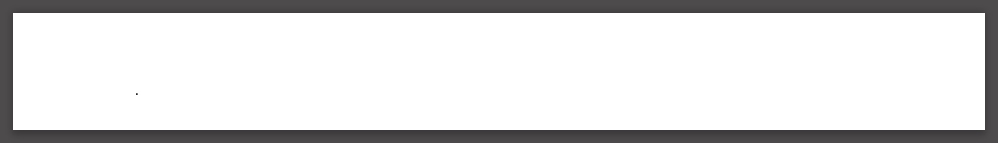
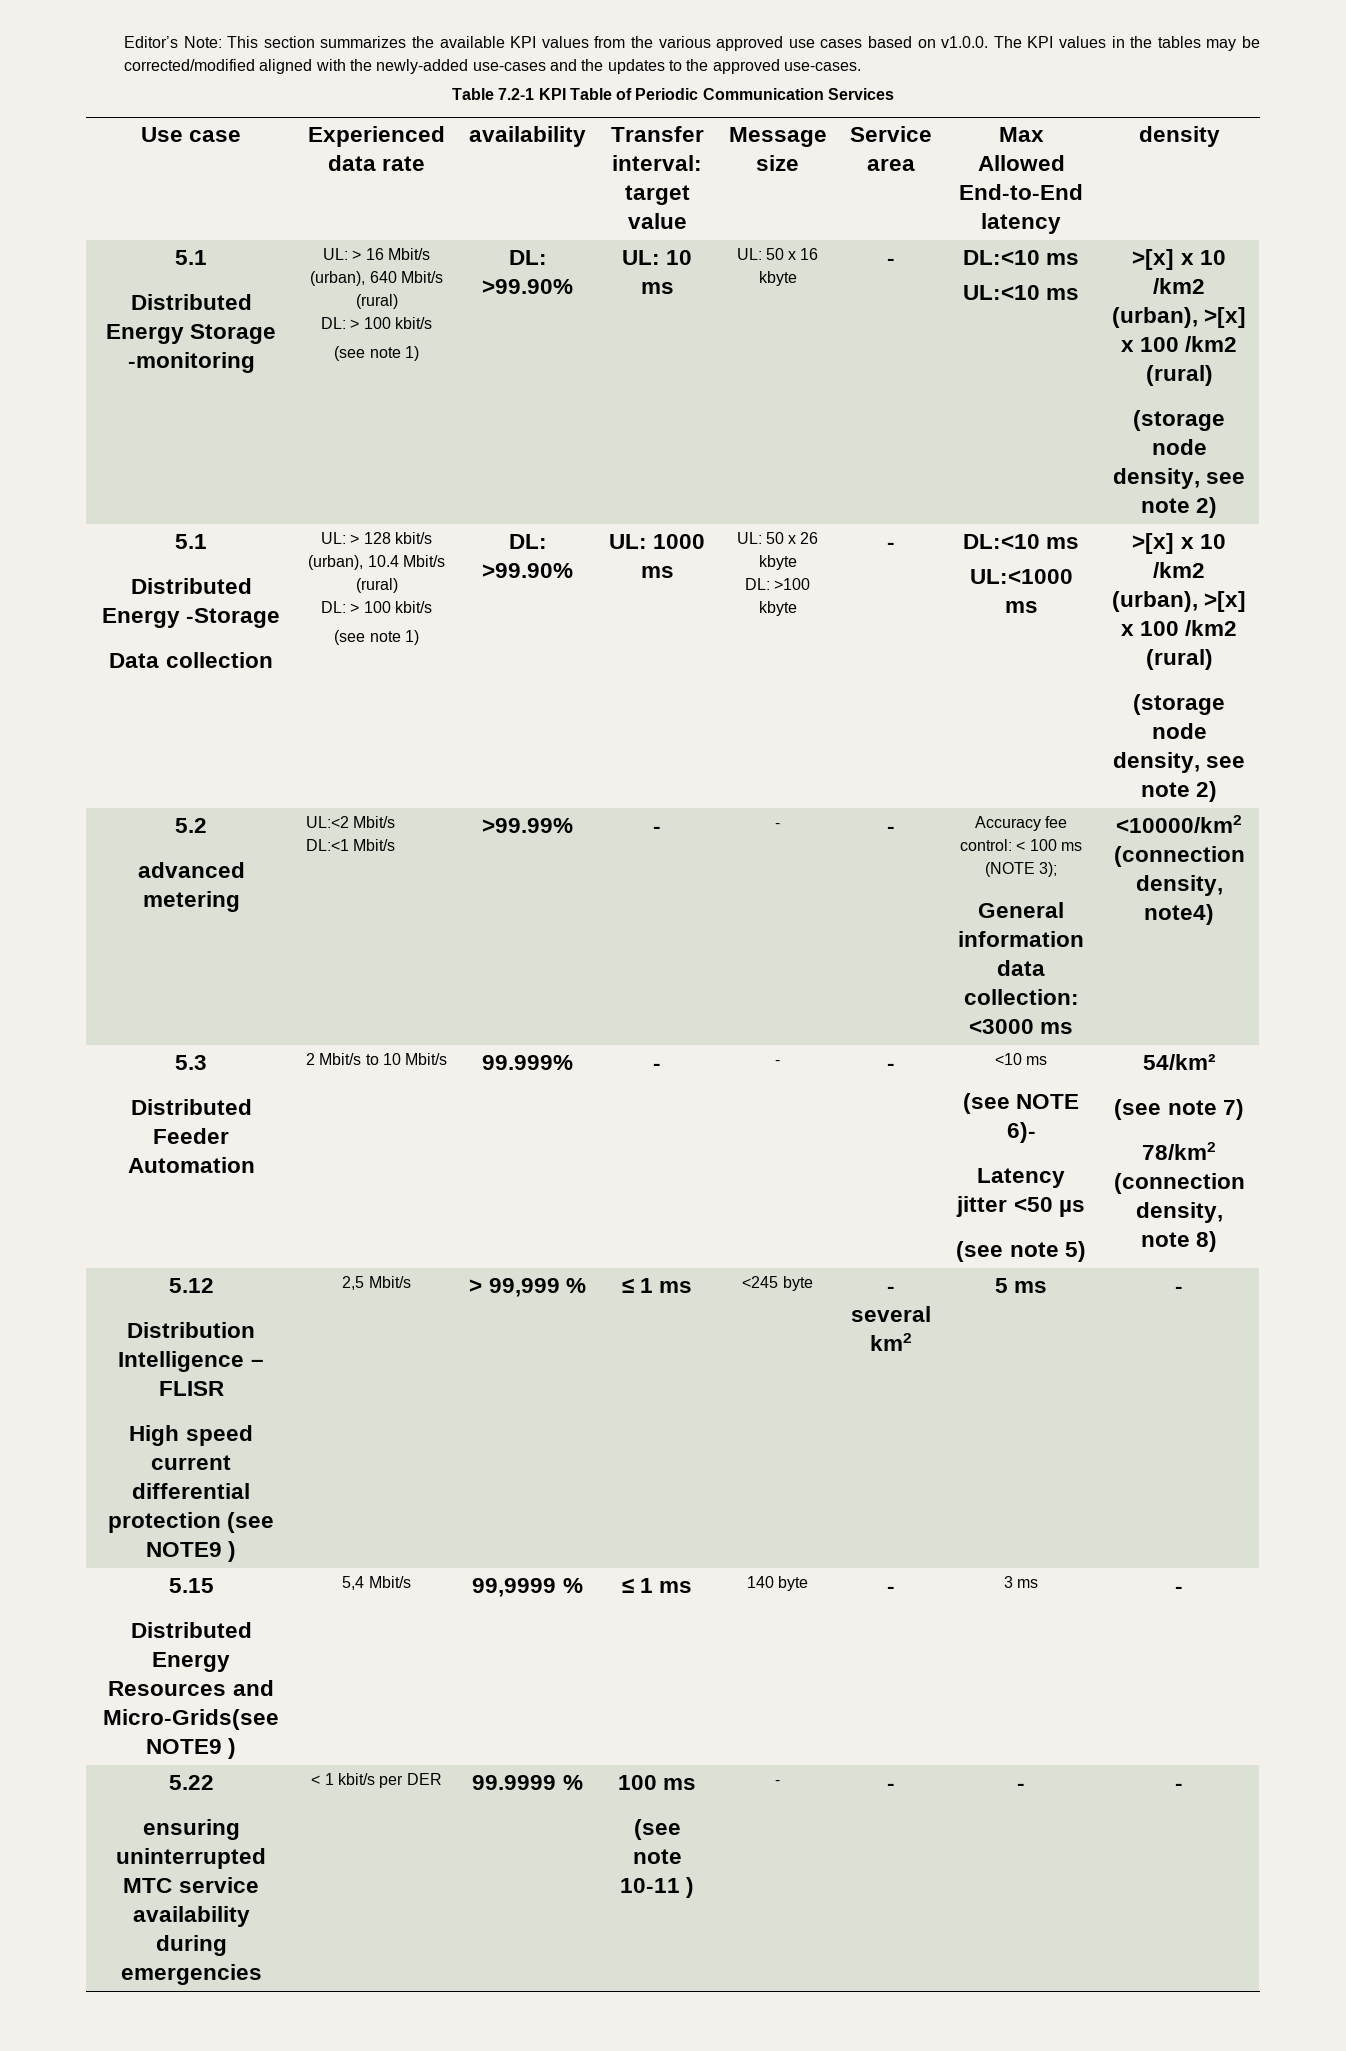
- .
+ Editor’s Note: This section summarizes the available KPI values from the various approved use cases based on v1.0.0. The KPI values in the tables may be corrected/modified aligned with the newly-added use-cases and the updates to the approved use-cases.
+ Table 7.2-1 KPI Table of Periodic Communication Services
+ Use case | Experienced data rate | availability | Transfer interval: target value | Message size | Service area | Max Allowed End-to-End latency | density
+ 5.1
+ Distributed Energy Storage -monitoring | UL: > 16 Mbit/s (urban), 640 Mbit/s (rural)
+ DL: > 100 kbit/s
+ (see note 1) | DL: >99.90% | UL: 10 ms | UL: 50 x 16 kbyte | - | DL:<10 ms
+ UL:<10 ms | >[x] x 10 /km2 (urban), >[x] x 100 /km2 (rural)
+ (storage node density, see note 2)
+ 5.1
+ Distributed Energy -Storage
+ Data collection | UL: > 128 kbit/s (urban), 10.4 Mbit/s (rural)
+ DL: > 100 kbit/s
+ (see note 1) | DL: >99.90% | UL: 1000 ms | UL: 50 x 26 kbyte
+ DL: >100 kbyte | - | DL:<10 ms
+ UL:<1000 ms | >[x] x 10 /km2 (urban), >[x] x 100 /km2 (rural)
+ (storage node density, see note 2)
+ 5.2
+ advanced metering | UL:<2 Mbit/s
+ DL:<1 Mbit/s | >99.99% | - | - | - | Accuracy fee control: < 100 ms (NOTE 3);
+ General information data collection: <3000 ms | <10000/km2 (connection density, note4)
+ 5.3
+ Distributed Feeder Automation | 2 Mbit/s to 10 Mbit/s | 99.999% | - | - | - | <10 ms
+ (see NOTE 6)-
+ Latency jitter <50 µs
+ (see note 5) | 54/km²
+ (see note 7)
+ 78/km2 (connection density, note 8)
+ 5.12
+ Distribution Intelligence – FLISR
+ High speed current differential protection (see NOTE9 ) | 2,5 Mbit/s | > 99,999 % | ≤ 1 ms | <245 byte | - several km2 | 5 ms | -
+ 5.15
+ Distributed Energy Resources and Micro-Grids(see NOTE9 ) | 5,4 Mbit/s | 99,9999 % | ≤ 1 ms | 140 byte | - | 3 ms | -
+ 5.22
+ ensuring uninterrupted MTC service availability during emergencies | < 1 kbit/s per DER | 99.9999 % | 100 ms
+ (see note 10-11 ) | - | - | - | -

